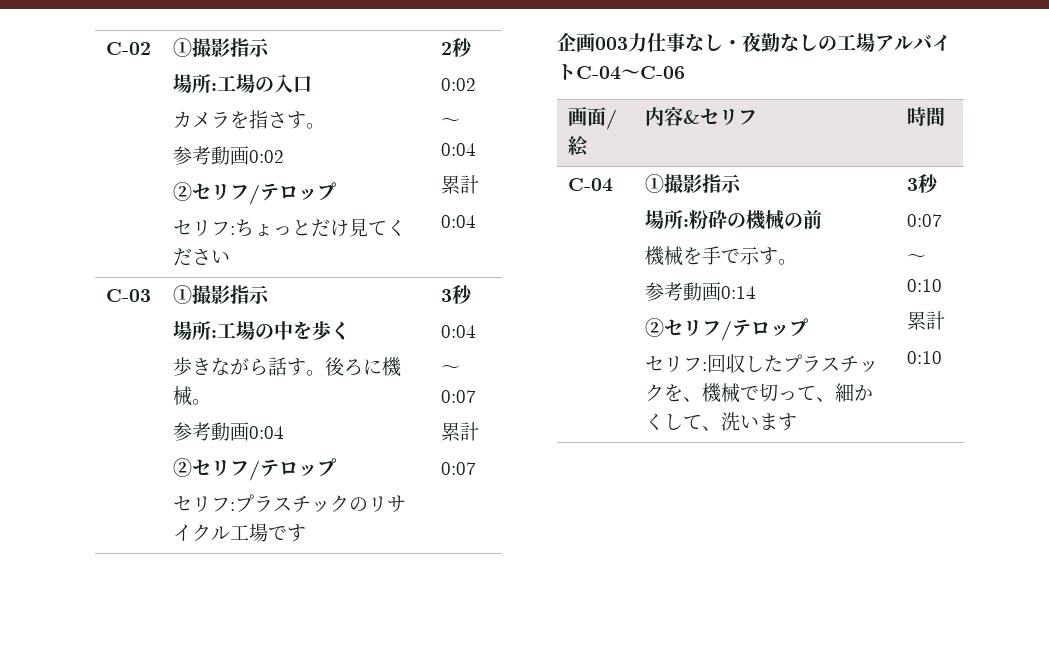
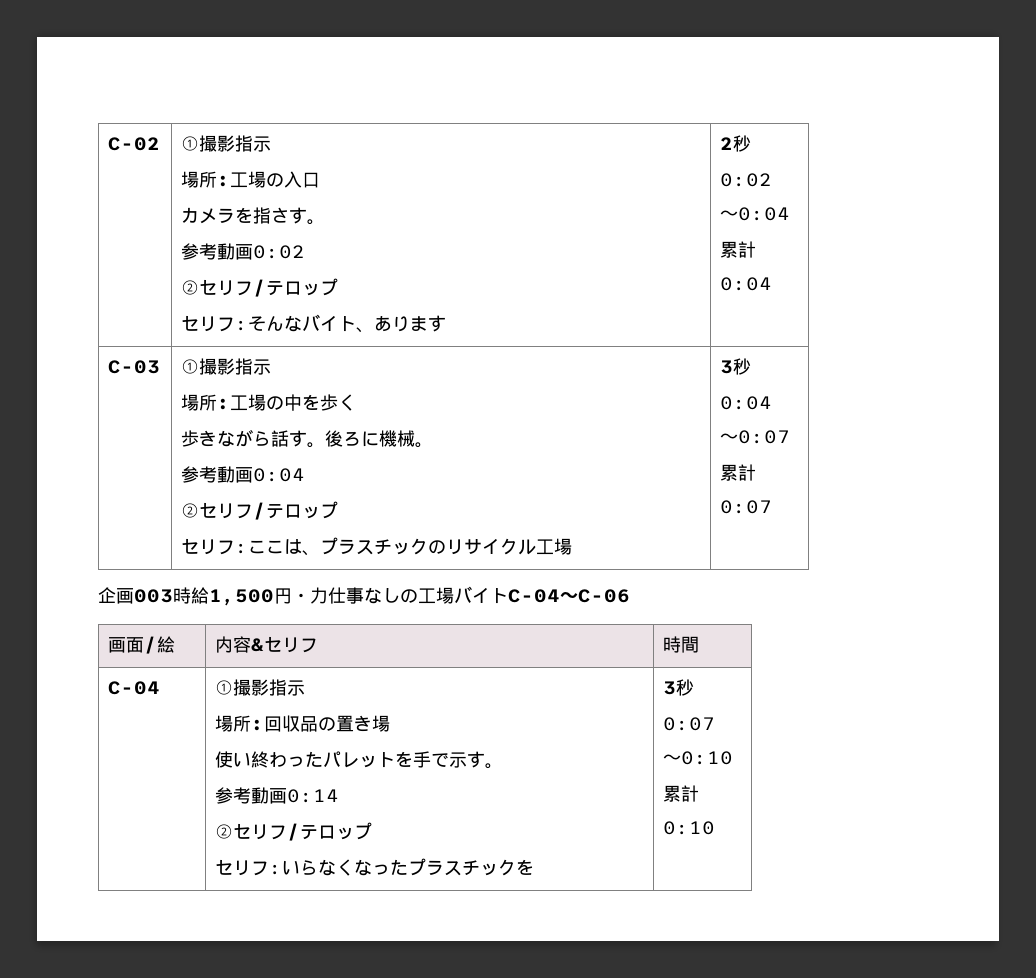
  C-02 | ①撮影指示
  場所:工場の入口
  カメラを指さす。
  参考動画0:02
  ②セリフ/テロップ
- セリフ:ちょっとだけ見てください | 2秒
+ セリフ:そんなバイト、あります | 2秒
- セリフ:プラスチックのリサイクル工場です
+ セリフ:ここは、プラスチックのリサイクル工場
- 企画003力仕事なし・夜勤なしの工場アルバイトC-04〜C-06
+ 企画003時給1,500円・力仕事なしの工場バイトC-04〜C-06
- 場所:粉砕の機械の前
- 機械を手で示す。
+ 場所:回収品の置き場
+ 使い終わったパレットを手で示す。
- セリフ:回収したプラスチックを、機械で切って、細かくして、洗います
+ セリフ:いらなくなったプラスチックを

